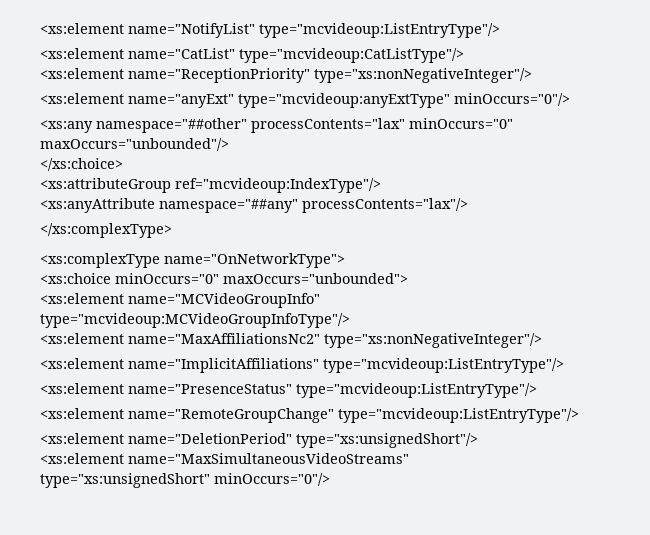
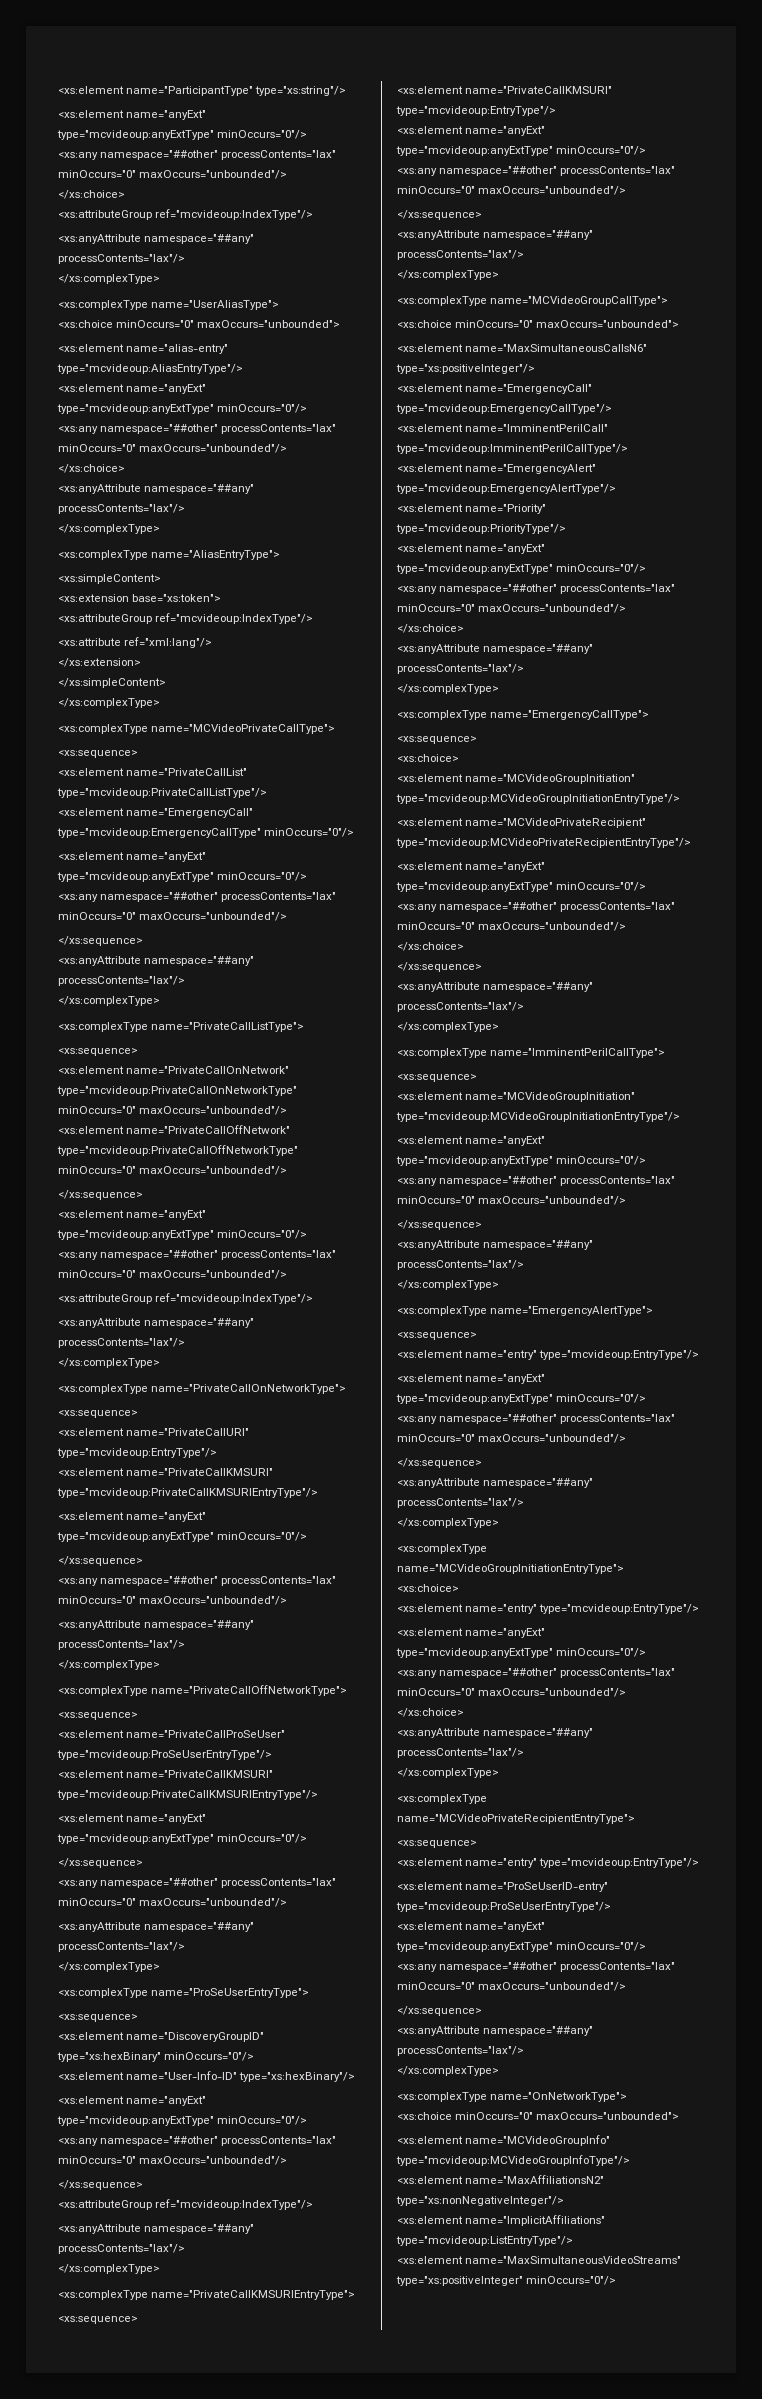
- <xs:element name="NotifyList" type="mcvideoup:ListEntryType"/>
- <xs:element name="CatList" type="mcvideoup:CatListType"/>
- <xs:element name="ReceptionPriority" type="xs:nonNegativeInteger"/>
+ <xs:element name="ParticipantType" type="xs:string"/>
+ <xs:complexType name="UserAliasType">
+ <xs:choice minOccurs="0" maxOccurs="unbounded">
+ <xs:element name="alias-entry" type="mcvideoup:AliasEntryType"/>
+ <xs:element name="anyExt" type="mcvideoup:anyExtType" minOccurs="0"/>
+ <xs:any namespace="##other" processContents="lax" minOccurs="0" maxOccurs="unbounded"/>
+ </xs:choice>
+ <xs:anyAttribute namespace="##any" processContents="lax"/>
+ </xs:complexType>
+ <xs:complexType name="AliasEntryType">
+ <xs:simpleContent>
+ <xs:extension base="xs:token">
+ <xs:attributeGroup ref="mcvideoup:IndexType"/>
+ <xs:attribute ref="xml:lang"/>
+ </xs:extension>
+ </xs:simpleContent>
+ </xs:complexType>
+ <xs:complexType name="MCVideoPrivateCallType">
+ <xs:sequence>
+ <xs:element name="PrivateCallList" type="mcvideoup:PrivateCallListType"/>
+ <xs:element name="EmergencyCall" type="mcvideoup:EmergencyCallType" minOccurs="0"/>
+ <xs:element name="anyExt" type="mcvideoup:anyExtType" minOccurs="0"/>
+ <xs:any namespace="##other" processContents="lax" minOccurs="0" maxOccurs="unbounded"/>
+ </xs:sequence>
+ <xs:anyAttribute namespace="##any" processContents="lax"/>
+ </xs:complexType>
+ <xs:complexType name="PrivateCallListType">
+ <xs:sequence>
+ <xs:element name="PrivateCallOnNetwork" type="mcvideoup:PrivateCallOnNetworkType" minOccurs="0" maxOccurs="unbounded"/>
+ <xs:element name="PrivateCallOffNetwork" type="mcvideoup:PrivateCallOffNetworkType" minOccurs="0" maxOccurs="unbounded"/>
+ </xs:sequence>
+ <xs:element name="anyExt" type="mcvideoup:anyExtType" minOccurs="0"/>
+ <xs:any namespace="##other" processContents="lax" minOccurs="0" maxOccurs="unbounded"/>
+ <xs:attributeGroup ref="mcvideoup:IndexType"/>
+ <xs:anyAttribute namespace="##any" processContents="lax"/>
+ </xs:complexType>
+ <xs:complexType name="PrivateCallOnNetworkType">
+ <xs:sequence>
+ <xs:element name="PrivateCallURI" type="mcvideoup:EntryType"/>
+ <xs:element name="PrivateCallKMSURI" type="mcvideoup:PrivateCallKMSURIEntryType"/>
+ <xs:element name="anyExt" type="mcvideoup:anyExtType" minOccurs="0"/>
+ </xs:sequence>
+ <xs:any namespace="##other" processContents="lax" minOccurs="0" maxOccurs="unbounded"/>
+ <xs:anyAttribute namespace="##any" processContents="lax"/>
+ </xs:complexType>
+ <xs:complexType name="PrivateCallOffNetworkType">
+ <xs:sequence>
+ <xs:element name="PrivateCallProSeUser" type="mcvideoup:ProSeUserEntryType"/>
+ <xs:element name="PrivateCallKMSURI" type="mcvideoup:PrivateCallKMSURIEntryType"/>
+ <xs:element name="anyExt" type="mcvideoup:anyExtType" minOccurs="0"/>
+ </xs:sequence>
+ <xs:any namespace="##other" processContents="lax" minOccurs="0" maxOccurs="unbounded"/>
+ <xs:anyAttribute namespace="##any" processContents="lax"/>
+ </xs:complexType>
+ <xs:complexType name="ProSeUserEntryType">
+ <xs:sequence>
+ <xs:element name="DiscoveryGroupID" type="xs:hexBinary" minOccurs="0"/>
+ <xs:element name="User-Info-ID" type="xs:hexBinary"/>
+ <xs:element name="anyExt" type="mcvideoup:anyExtType" minOccurs="0"/>
+ <xs:any namespace="##other" processContents="lax" minOccurs="0" maxOccurs="unbounded"/>
+ </xs:sequence>
+ <xs:attributeGroup ref="mcvideoup:IndexType"/>
+ <xs:anyAttribute namespace="##any" processContents="lax"/>
+ </xs:complexType>
+ <xs:complexType name="PrivateCallKMSURIEntryType">
+ <xs:sequence>
+ <xs:element name="PrivateCallKMSURI" type="mcvideoup:EntryType"/>
+ <xs:element name="anyExt" type="mcvideoup:anyExtType" minOccurs="0"/>
+ <xs:any namespace="##other" processContents="lax" minOccurs="0" maxOccurs="unbounded"/>
+ </xs:sequence>
+ <xs:anyAttribute namespace="##any" processContents="lax"/>
+ </xs:complexType>
+ <xs:complexType name="MCVideoGroupCallType">
+ <xs:choice minOccurs="0" maxOccurs="unbounded">
+ <xs:element name="MaxSimultaneousCallsN6" type="xs:positiveInteger"/>
+ <xs:element name="EmergencyCall" type="mcvideoup:EmergencyCallType"/>
+ <xs:element name="ImminentPerilCall" type="mcvideoup:ImminentPerilCallType"/>
+ <xs:element name="EmergencyAlert" type="mcvideoup:EmergencyAlertType"/>
+ <xs:element name="Priority" type="mcvideoup:PriorityType"/>
+ <xs:element name="anyExt" type="mcvideoup:anyExtType" minOccurs="0"/>
+ <xs:any namespace="##other" processContents="lax" minOccurs="0" maxOccurs="unbounded"/>
+ </xs:choice>
+ <xs:anyAttribute namespace="##any" processContents="lax"/>
+ </xs:complexType>
+ <xs:complexType name="EmergencyCallType">
+ <xs:sequence>
+ <xs:choice>
+ <xs:element name="MCVideoGroupInitiation" type="mcvideoup:MCVideoGroupInitiationEntryType"/>
+ <xs:element name="MCVideoPrivateRecipient" type="mcvideoup:MCVideoPrivateRecipientEntryType"/>
+ <xs:element name="anyExt" type="mcvideoup:anyExtType" minOccurs="0"/>
+ <xs:any namespace="##other" processContents="lax" minOccurs="0" maxOccurs="unbounded"/>
+ </xs:choice>
+ </xs:sequence>
+ <xs:anyAttribute namespace="##any" processContents="lax"/>
+ </xs:complexType>
+ <xs:complexType name="ImminentPerilCallType">
+ <xs:sequence>
+ <xs:element name="MCVideoGroupInitiation" type="mcvideoup:MCVideoGroupInitiationEntryType"/>
+ <xs:element name="anyExt" type="mcvideoup:anyExtType" minOccurs="0"/>
+ <xs:any namespace="##other" processContents="lax" minOccurs="0" maxOccurs="unbounded"/>
+ </xs:sequence>
+ <xs:anyAttribute namespace="##any" processContents="lax"/>
+ </xs:complexType>
+ <xs:complexType name="EmergencyAlertType">
+ <xs:sequence>
+ <xs:element name="entry" type="mcvideoup:EntryType"/>
+ <xs:element name="anyExt" type="mcvideoup:anyExtType" minOccurs="0"/>
+ <xs:any namespace="##other" processContents="lax" minOccurs="0" maxOccurs="unbounded"/>
+ </xs:sequence>
+ <xs:anyAttribute namespace="##any" processContents="lax"/>
+ </xs:complexType>
+ <xs:complexType name="MCVideoGroupInitiationEntryType">
+ <xs:choice>
+ <xs:element name="entry" type="mcvideoup:EntryType"/>
+ <xs:element name="anyExt" type="mcvideoup:anyExtType" minOccurs="0"/>
+ <xs:any namespace="##other" processContents="lax" minOccurs="0" maxOccurs="unbounded"/>
+ </xs:choice>
+ <xs:anyAttribute namespace="##any" processContents="lax"/>
+ </xs:complexType>
+ <xs:complexType name="MCVideoPrivateRecipientEntryType">
+ <xs:sequence>
+ <xs:element name="entry" type="mcvideoup:EntryType"/>
+ <xs:element name="ProSeUserID-entry" type="mcvideoup:ProSeUserEntryType"/>
+ <xs:element name="anyExt" type="mcvideoup:anyExtType" minOccurs="0"/>
+ <xs:any namespace="##other" processContents="lax" minOccurs="0" maxOccurs="unbounded"/>
+ </xs:sequence>
+ <xs:anyAttribute namespace="##any" processContents="lax"/>
+ </xs:complexType>
- <xs:element name="MaxAffiliationsNc2" type="xs:nonNegativeInteger"/>
+ <xs:element name="MaxAffiliationsN2" type="xs:nonNegativeInteger"/>
- <xs:element name="PresenceStatus" type="mcvideoup:ListEntryType"/>
- <xs:element name="RemoteGroupChange" type="mcvideoup:ListEntryType"/>
- <xs:element name="DeletionPeriod" type="xs:unsignedShort"/>
- <xs:element name="MaxSimultaneousVideoStreams" type="xs:unsignedShort" minOccurs="0"/>
+ <xs:element name="MaxSimultaneousVideoStreams" type="xs:positiveInteger" minOccurs="0"/>

